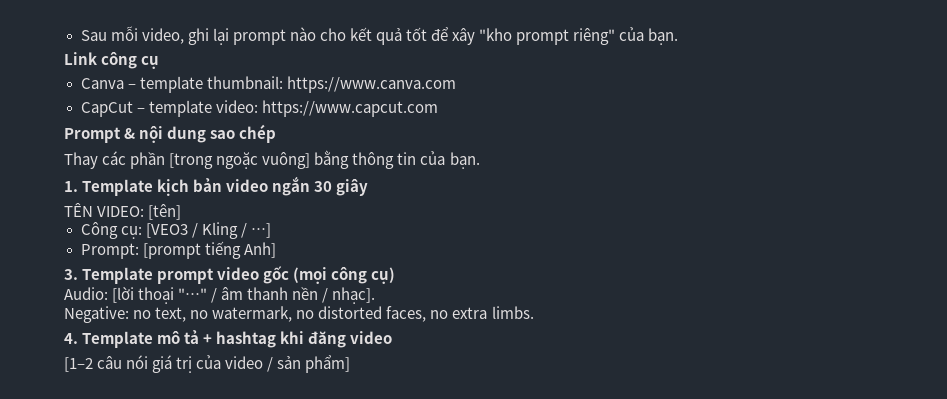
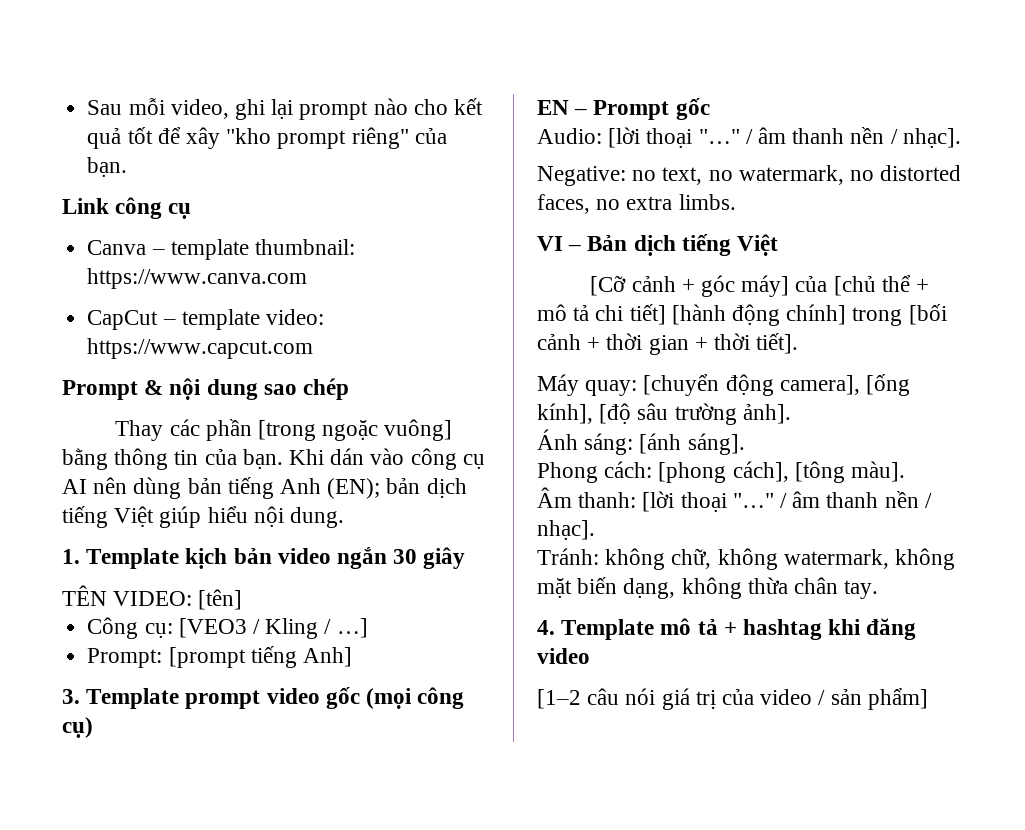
+ Khi dán vào công cụ AI nên dùng bản tiếng Anh (EN); bản dịch tiếng Việt giúp hiểu nội dung.
+ EN – Prompt gốc
+ VI – Bản dịch tiếng Việt
+ [Cỡ cảnh + góc máy] của [chủ thể + mô tả chi tiết] [hành động chính] trong [bối cảnh + thời gian + thời tiết].
+ Máy quay: [chuyển động camera], [ống kính], [độ sâu trường ảnh].
+ Ánh sáng: [ánh sáng].
+ Phong cách: [phong cách], [tông màu].
+ Âm thanh: [lời thoại "…" / âm thanh nền / nhạc].
+ Tránh: không chữ, không watermark, không mặt biến dạng, không thừa chân tay.

